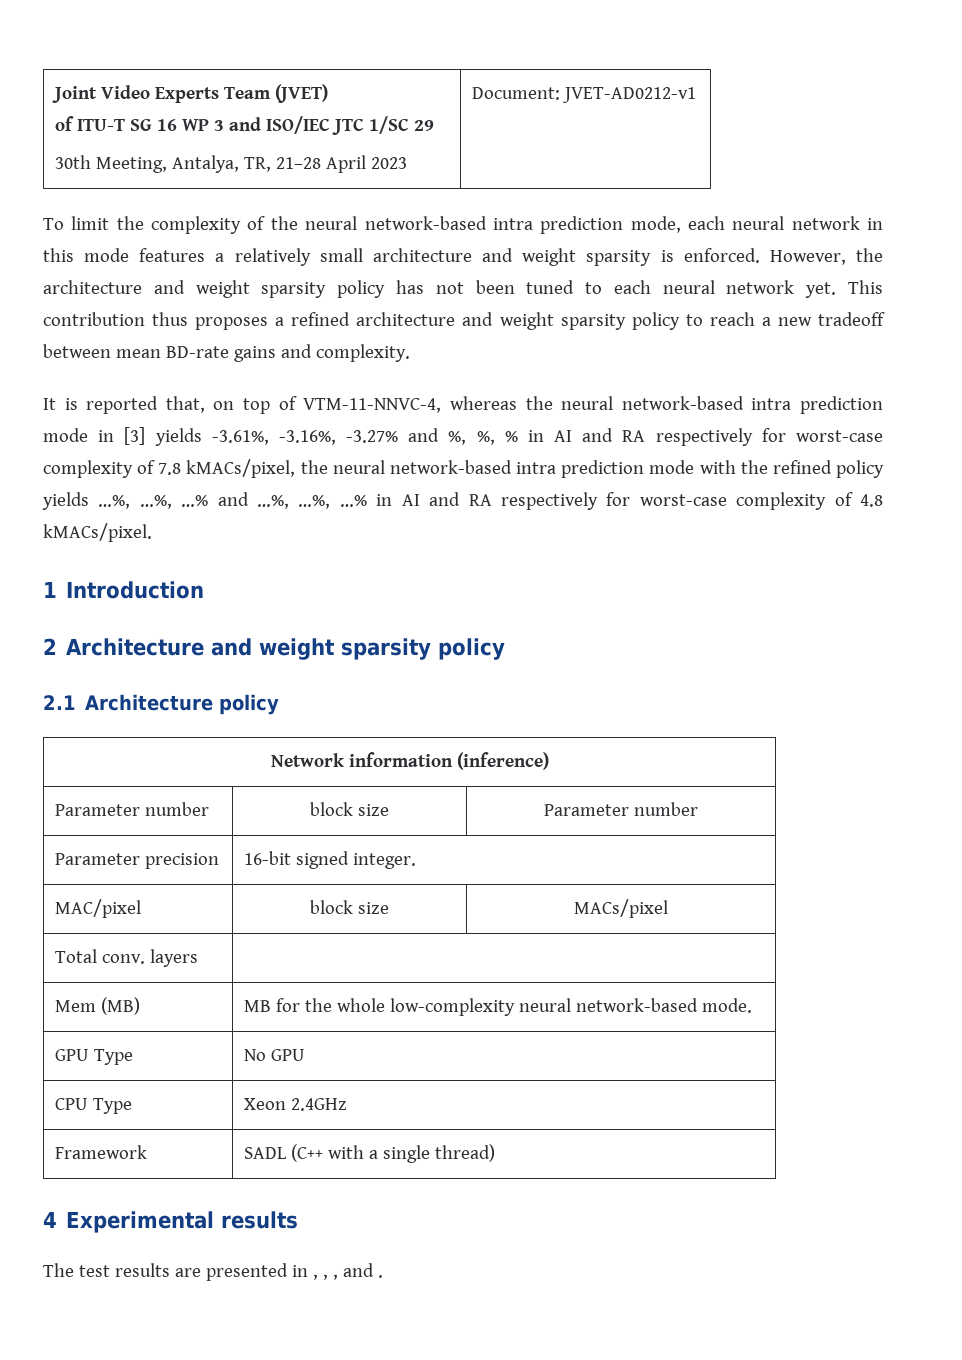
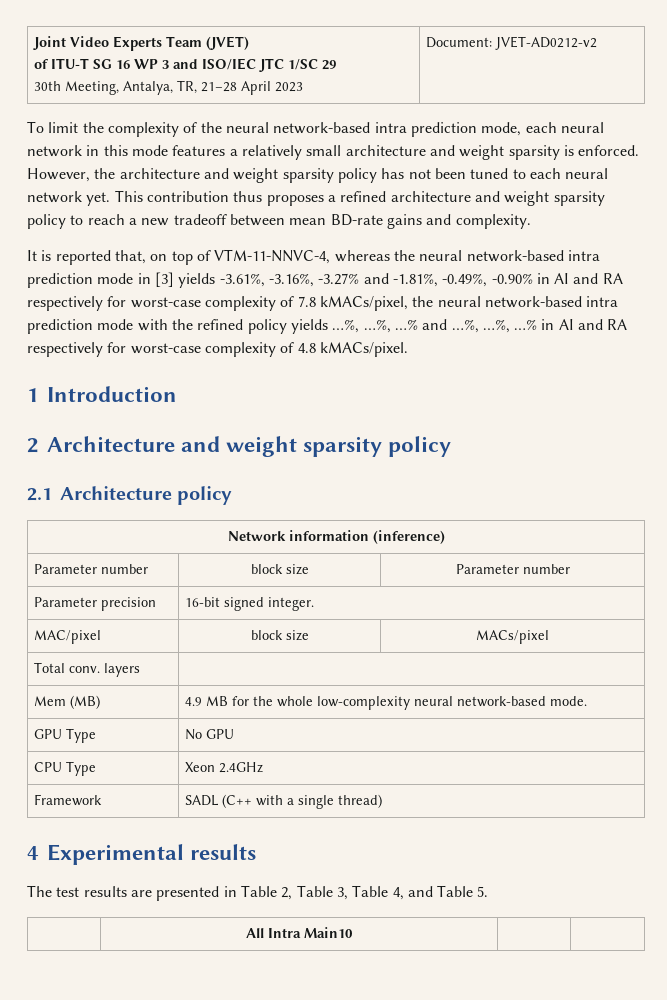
  Joint Video Experts Team (JVET)
  of ITU-T SG 16 WP 3 and ISO/IEC JTC 1/SC 29
- 30th Meeting, Antalya, TR, 21–28 April 2023 | Document: JVET-AD0212-v1
+ 30th Meeting, Antalya, TR, 21–28 April 2023 | Document: JVET-AD0212-v2
- It is reported that, on top of VTM-11-NNVC-4, whereas the neural network-based intra prediction mode in [3] yields -3.61%, -3.16%, -3.27% and %, %, % in AI and RA respectively for worst-case complexity of 7.8 kMACs/pixel, the neural network-based intra prediction mode with the refined policy yields …%, …%, …% and …%, …%, …% in AI and RA respectively for worst-case complexity of 4.8 kMACs/pixel.
+ It is reported that, on top of VTM-11-NNVC-4, whereas the neural network-based intra prediction mode in [3] yields -3.61%, -3.16%, -3.27% and -1.81%, -0.49%, -0.90% in AI and RA respectively for worst-case complexity of 7.8 kMACs/pixel, the neural network-based intra prediction mode with the refined policy yields …%, …%, …% and …%, …%, …% in AI and RA respectively for worst-case complexity of 4.8 kMACs/pixel.
- Mem (MB) | MB for the whole low-complexity neural network-based mode.
+ Mem (MB) | 4.9 MB for the whole low-complexity neural network-based mode.
- The test results are presented in , , , and .
+ The test results are presented in Table 2, Table 3, Table 4, and Table 5.
+ | All Intra Main10 | |

